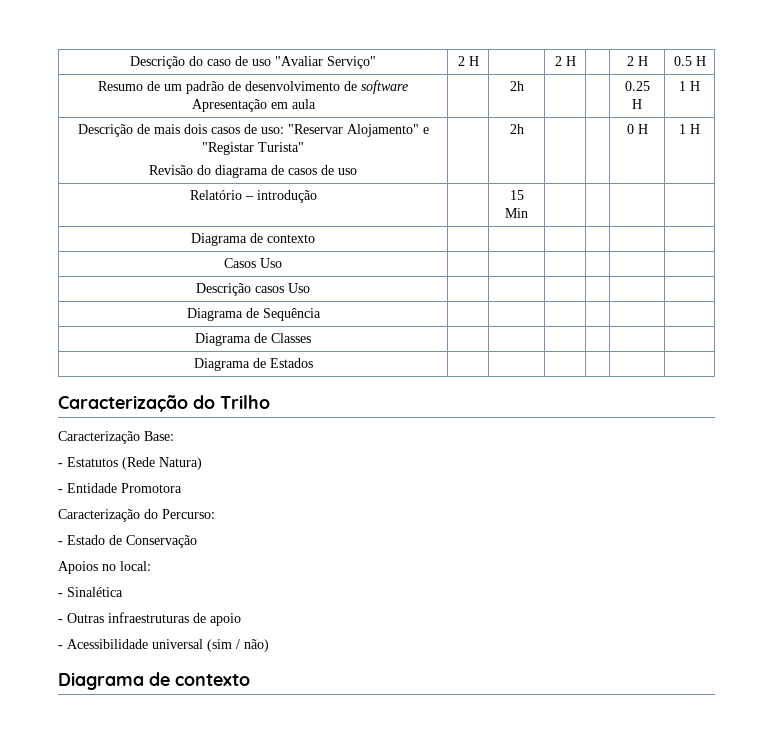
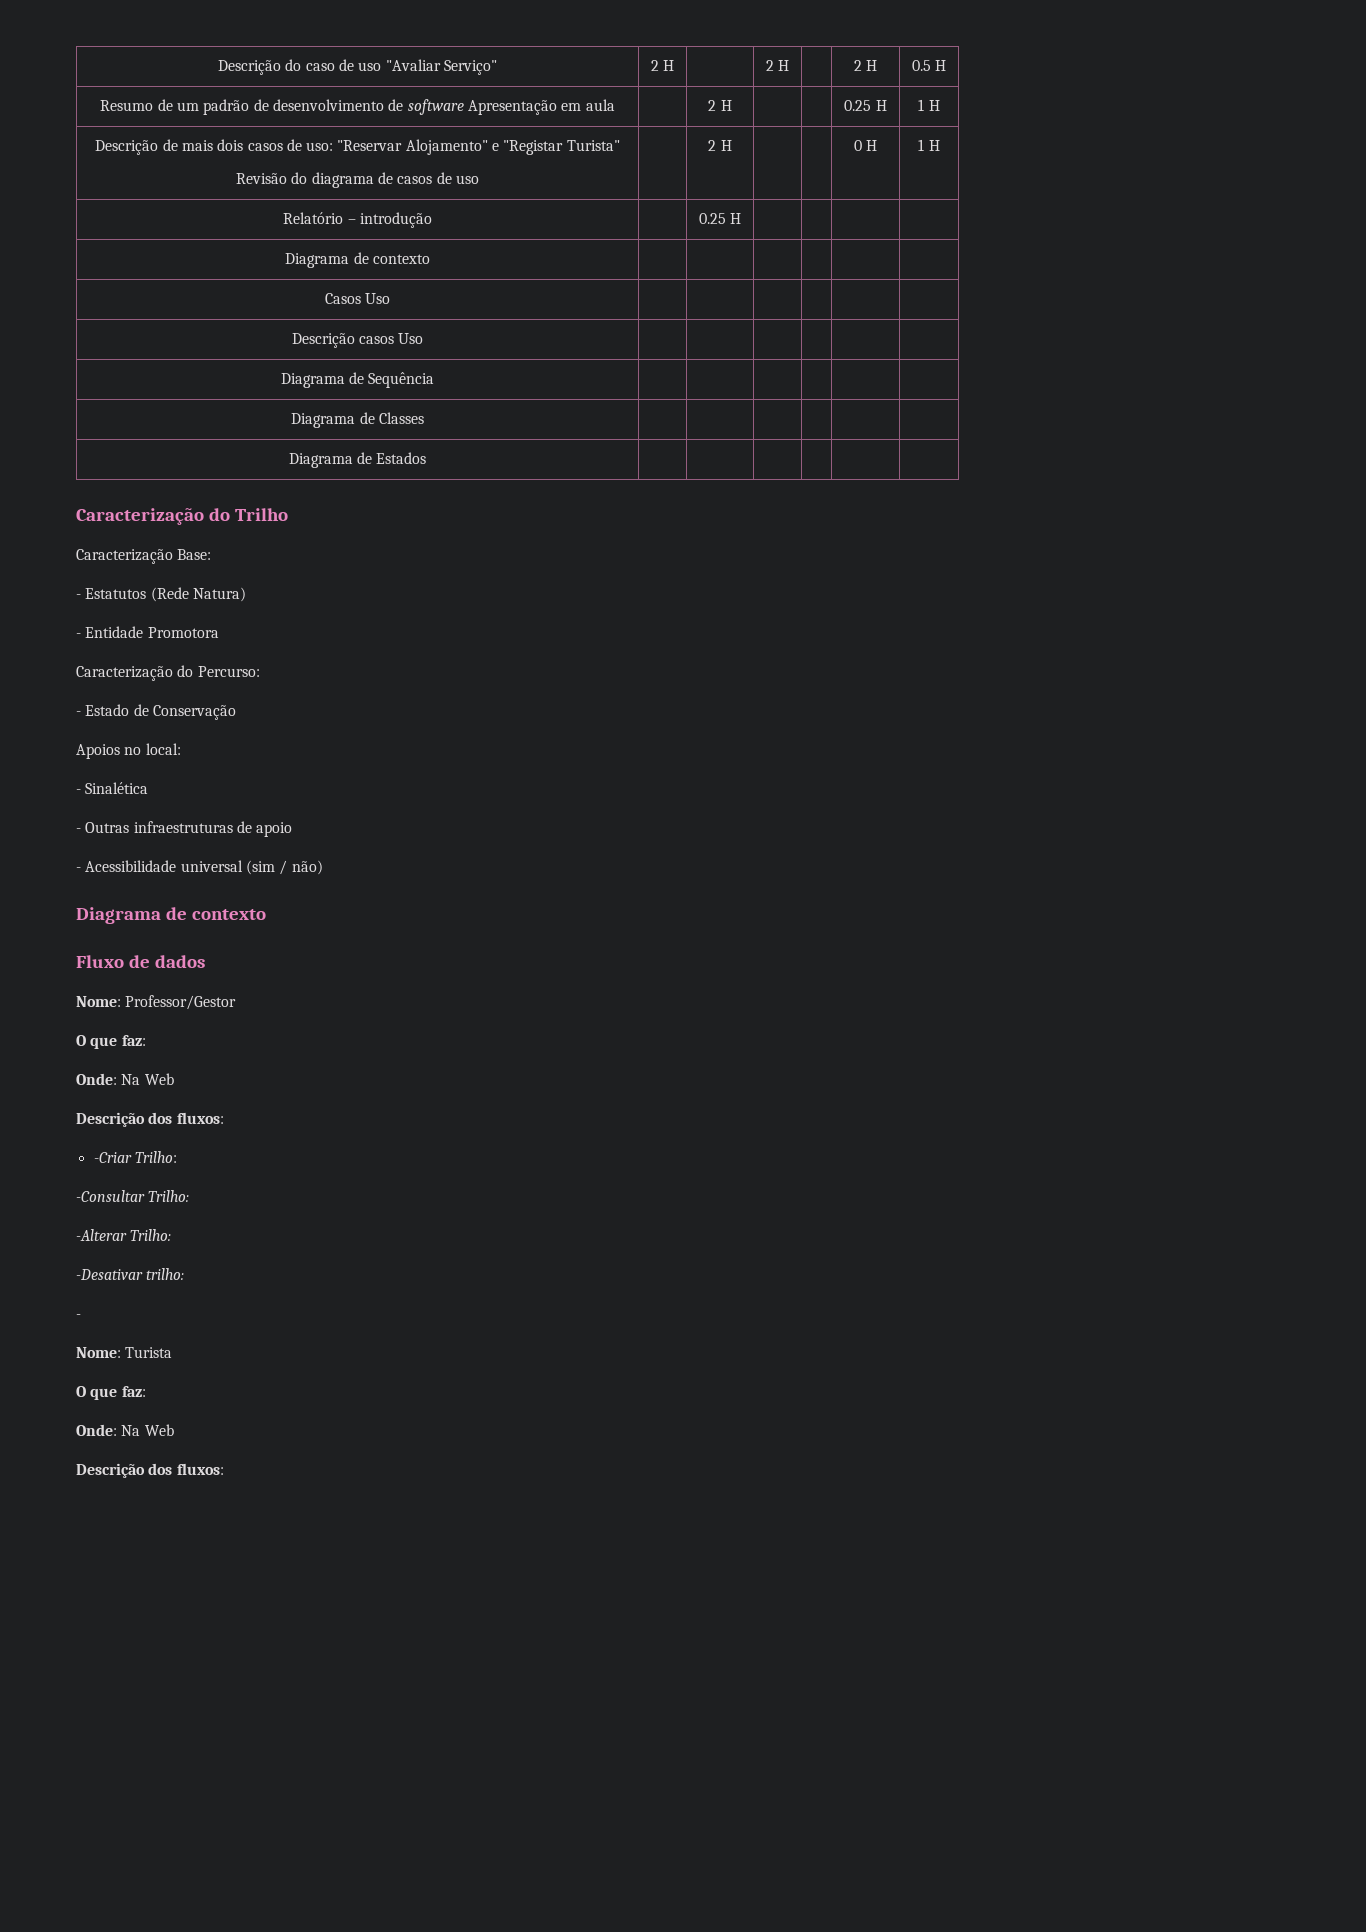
- Resumo de um padrão de desenvolvimento de software Apresentação em aula | | 2h | | | 0.25 H | 1 H
+ Resumo de um padrão de desenvolvimento de software Apresentação em aula | | 2 H | | | 0.25 H | 1 H
  Descrição de mais dois casos de uso: "Reservar Alojamento" e "Registar Turista"
- Revisão do diagrama de casos de uso | | 2h | | | 0 H | 1 H
+ Revisão do diagrama de casos de uso | | 2 H | | | 0 H | 1 H
- Relatório – introdução | | 15 Min | | | |
+ Relatório – introdução | | 0.25 H | | | |
+ Fluxo de dados
+ Nome: Professor/Gestor
+ O que faz:
+ Onde: Na Web
+ Descrição dos fluxos:
+ -Criar Trilho:
+ -Consultar Trilho:
+ -Alterar Trilho:
+ -Desativar trilho:
+ -
+ Nome: Turista
+ O que faz:
+ Onde: Na Web
+ Descrição dos fluxos:

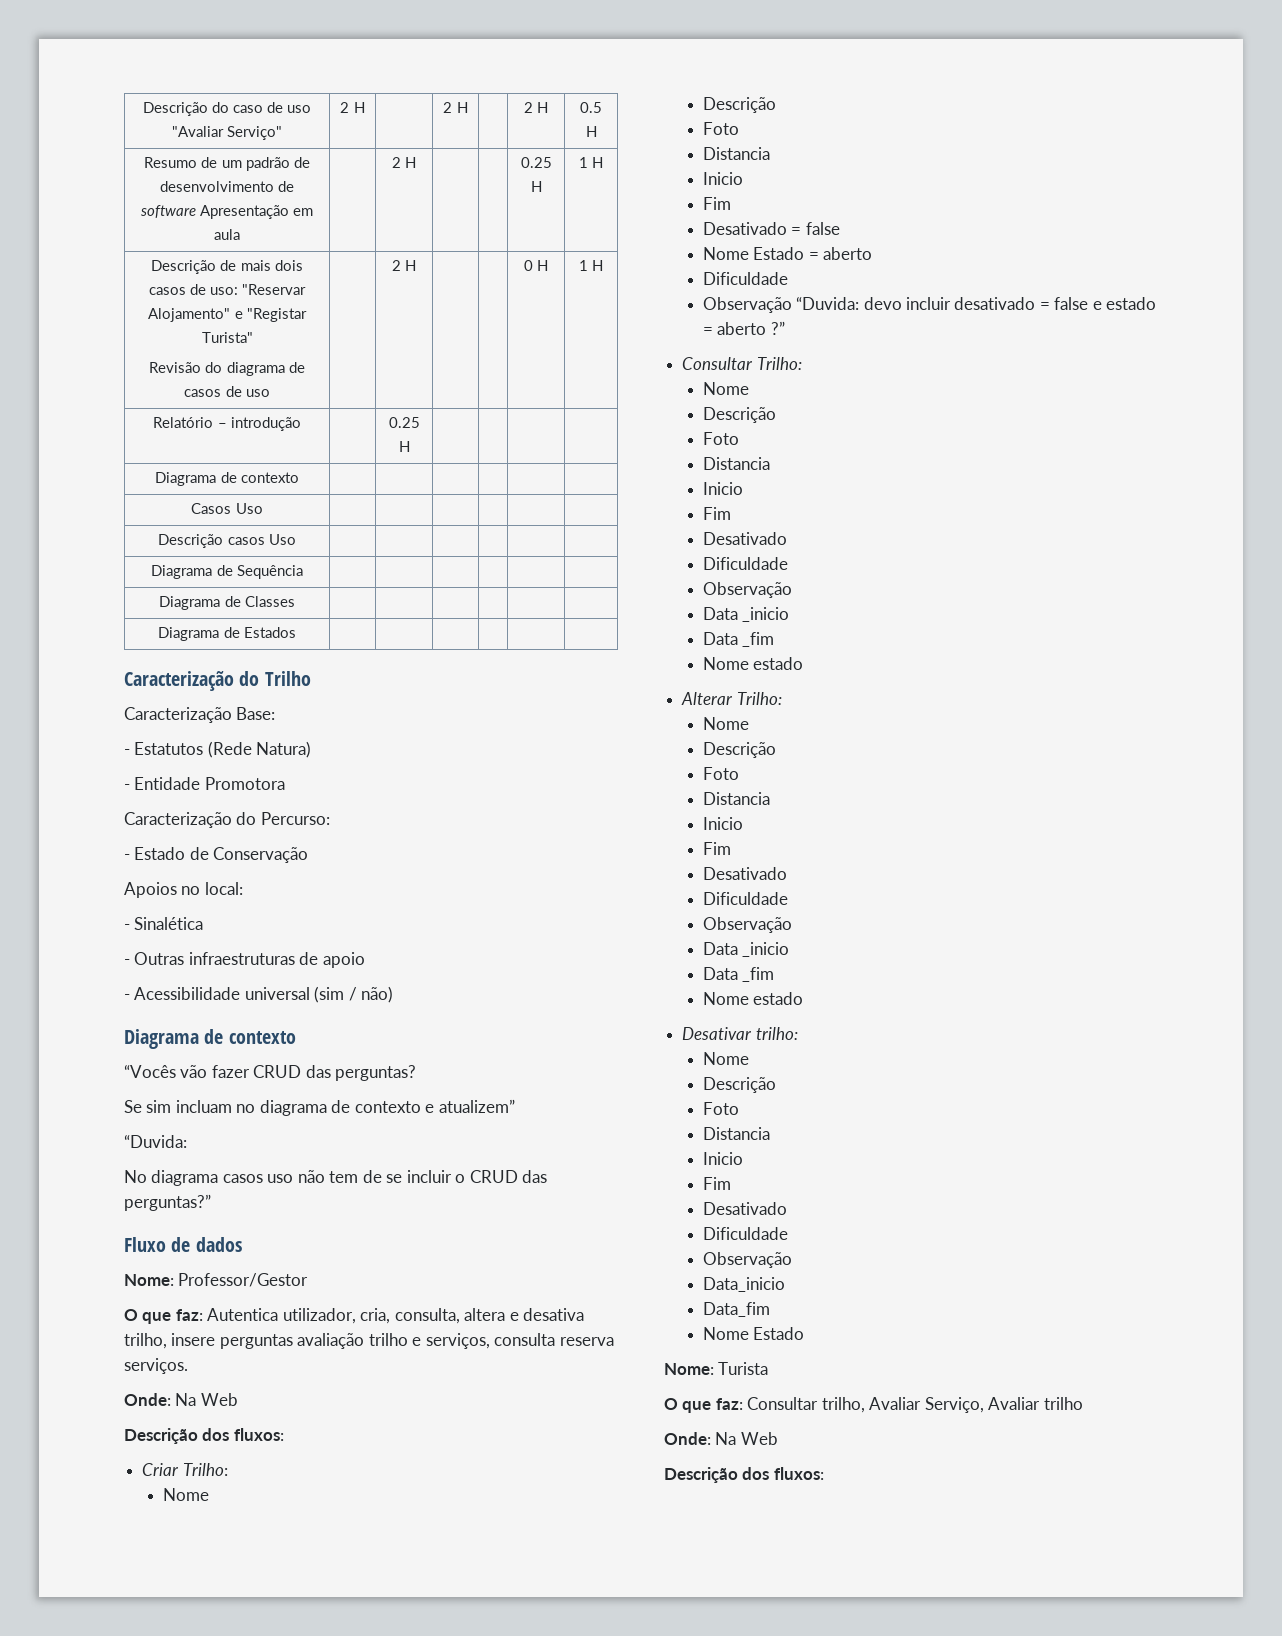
+ “Vocês vão fazer CRUD das perguntas?
+ Se sim incluam no diagrama de contexto e atualizem”
+ “Duvida:
+ No diagrama casos uso não tem de se incluir o CRUD das perguntas?”
  Nome: Professor/Gestor
- O que faz:
+ O que faz: Autentica utilizador, cria, consulta, altera e desativa trilho, insere perguntas avaliação trilho e serviços, consulta reserva serviços.
- -Criar Trilho:
- -Consultar Trilho:
- -Alterar Trilho:
- -Desativar trilho:
- -
+ Criar Trilho:
+ Nome
+ Descrição
+ Foto
+ Distancia
+ Inicio
+ Fim
+ Desativado = false
+ Nome Estado = aberto
+ Dificuldade
+ Observação “Duvida: devo incluir desativado = false e estado = aberto ?”
+ Consultar Trilho:
+ Nome
+ Descrição
+ Foto
+ Distancia
+ Inicio
+ Fim
+ Desativado
+ Dificuldade
+ Observação
+ Data _inicio
+ Data _fim
+ Nome estado
+ Alterar Trilho:
+ Nome
+ Descrição
+ Foto
+ Distancia
+ Inicio
+ Fim
+ Desativado
+ Dificuldade
+ Observação
+ Data _inicio
+ Data _fim
+ Nome estado
+ Desativar trilho:
+ Nome
+ Descrição
+ Foto
+ Distancia
+ Inicio
+ Fim
+ Desativado
+ Dificuldade
+ Observação
+ Data_inicio
+ Data_fim
+ Nome Estado
  Nome: Turista
- O que faz:
+ O que faz: Consultar trilho, Avaliar Serviço, Avaliar trilho

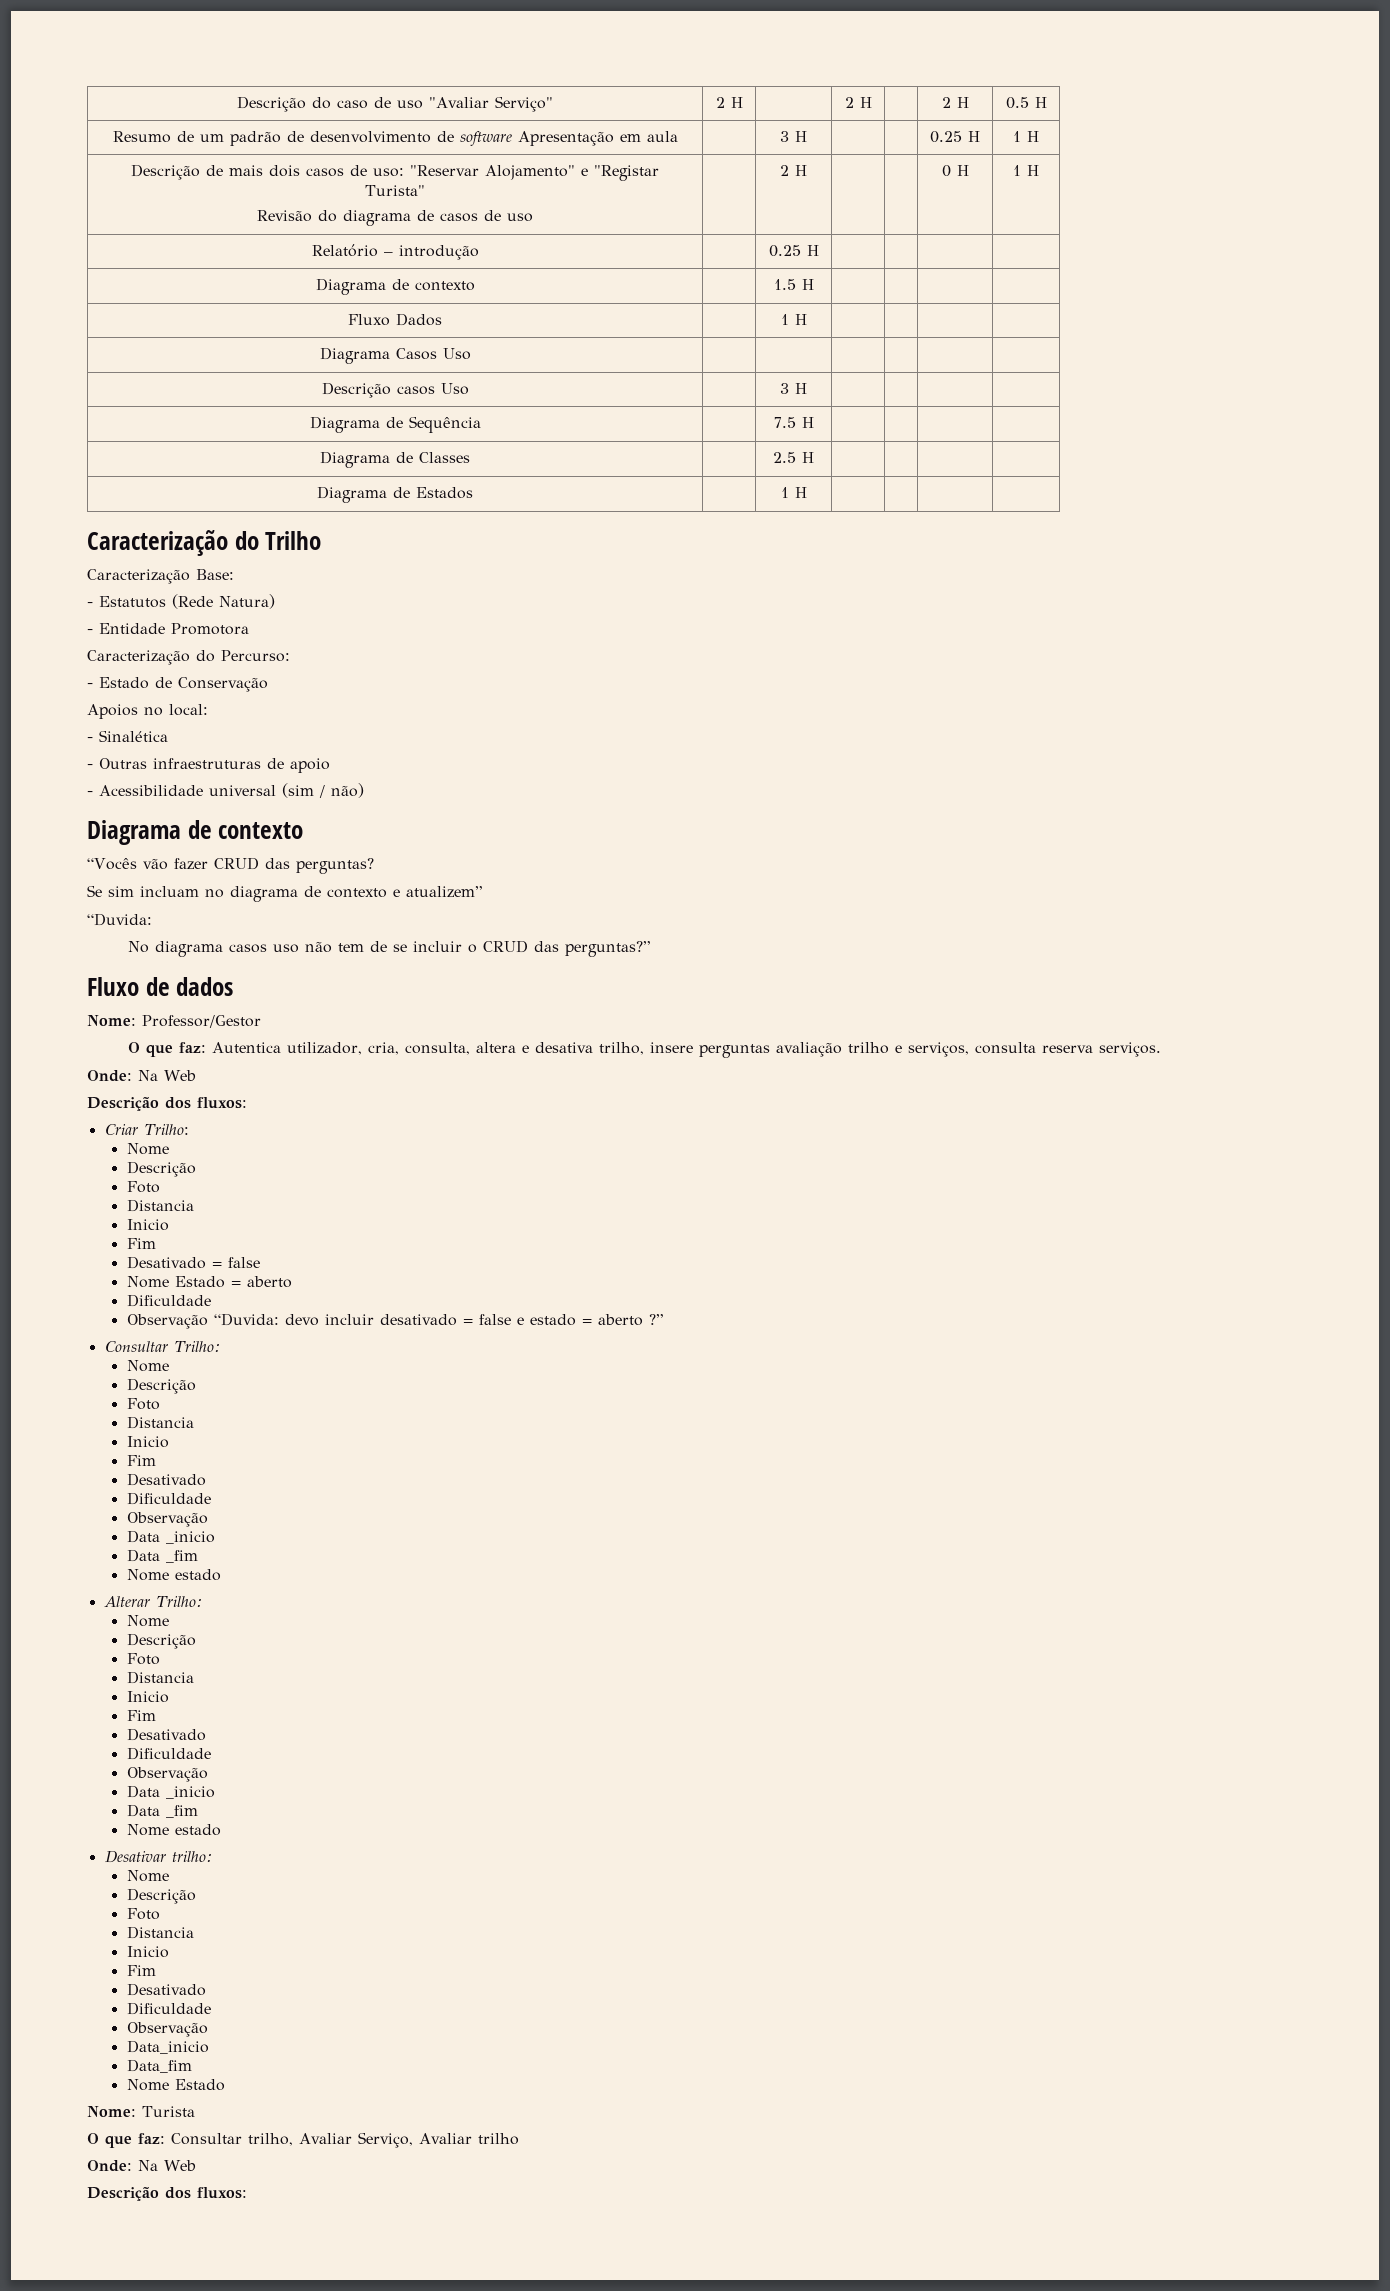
- Resumo de um padrão de desenvolvimento de software Apresentação em aula | | 2 H | | | 0.25 H | 1 H
+ Resumo de um padrão de desenvolvimento de software Apresentação em aula | | 3 H | | | 0.25 H | 1 H
- Diagrama de contexto | | | | | |
- Casos Uso | | | | | |
+ Diagrama de contexto | | 1.5 H | | | |
+ Fluxo Dados | | 1 H | | | |
+ Diagrama Casos Uso | | | | | |
- Descrição casos Uso | | | | | |
+ Descrição casos Uso | | 3 H | | | |
- Diagrama de Sequência | | | | | |
+ Diagrama de Sequência | | 7.5 H | | | |
- Diagrama de Classes | | | | | |
+ Diagrama de Classes | | 2.5 H | | | |
- Diagrama de Estados | | | | | |
+ Diagrama de Estados | | 1 H | | | |

